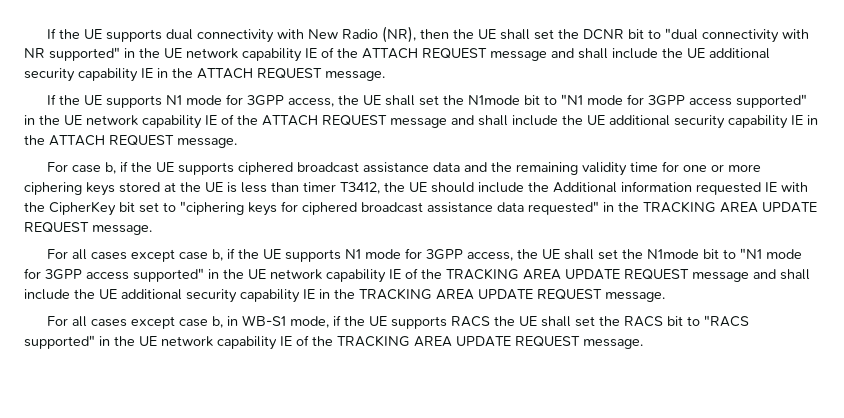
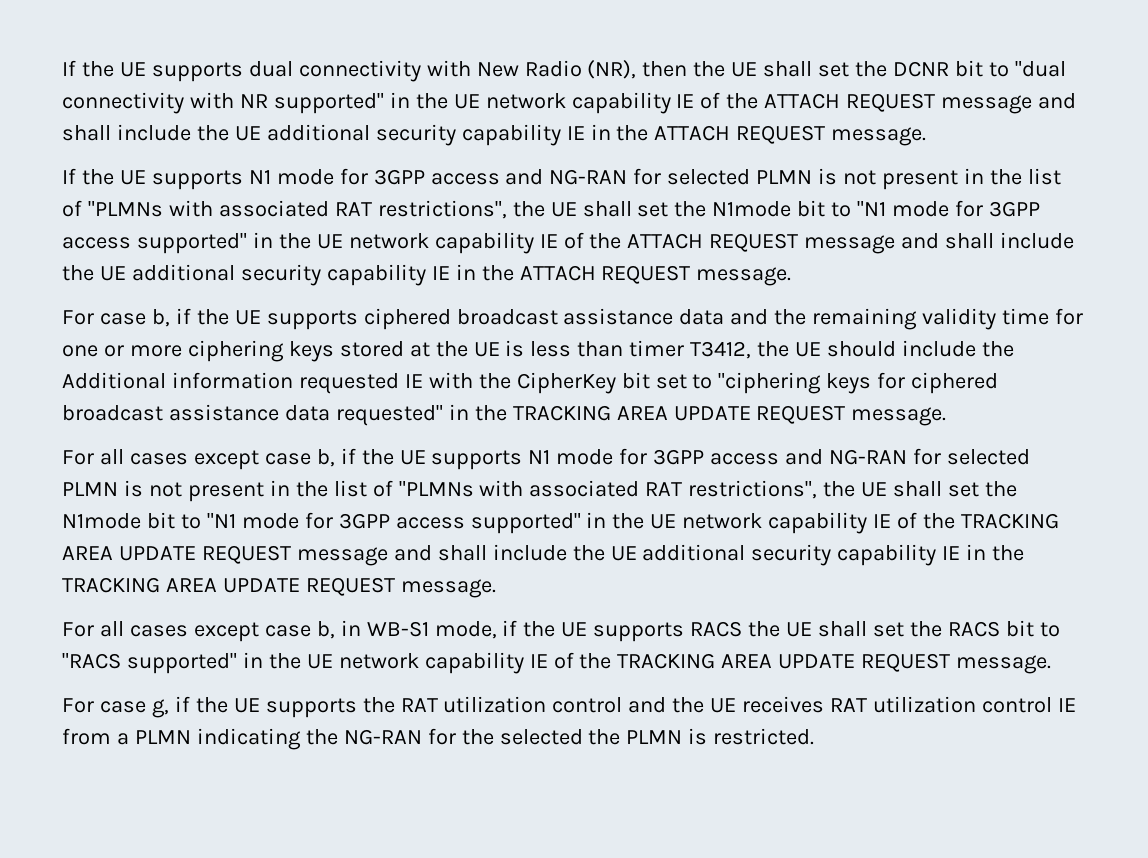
- If the UE supports N1 mode for 3GPP access, the UE shall set the N1mode bit to "N1 mode for 3GPP access supported" in the UE network capability IE of the ATTACH REQUEST message and shall include the UE additional security capability IE in the ATTACH REQUEST message.
+ If the UE supports N1 mode for 3GPP access and NG-RAN for selected PLMN is not present in the list of "PLMNs with associated RAT restrictions", the UE shall set the N1mode bit to "N1 mode for 3GPP access supported" in the UE network capability IE of the ATTACH REQUEST message and shall include the UE additional security capability IE in the ATTACH REQUEST message.
- For all cases except case b, if the UE supports N1 mode for 3GPP access, the UE shall set the N1mode bit to "N1 mode for 3GPP access supported" in the UE network capability IE of the TRACKING AREA UPDATE REQUEST message and shall include the UE additional security capability IE in the TRACKING AREA UPDATE REQUEST message.
+ For all cases except case b, if the UE supports N1 mode for 3GPP access and NG-RAN for selected PLMN is not present in the list of "PLMNs with associated RAT restrictions", the UE shall set the N1mode bit to "N1 mode for 3GPP access supported" in the UE network capability IE of the TRACKING AREA UPDATE REQUEST message and shall include the UE additional security capability IE in the TRACKING AREA UPDATE REQUEST message.
+ For case g, if the UE supports the RAT utilization control and the UE receives RAT utilization control IE from a PLMN indicating the NG-RAN for the selected the PLMN is restricted.

